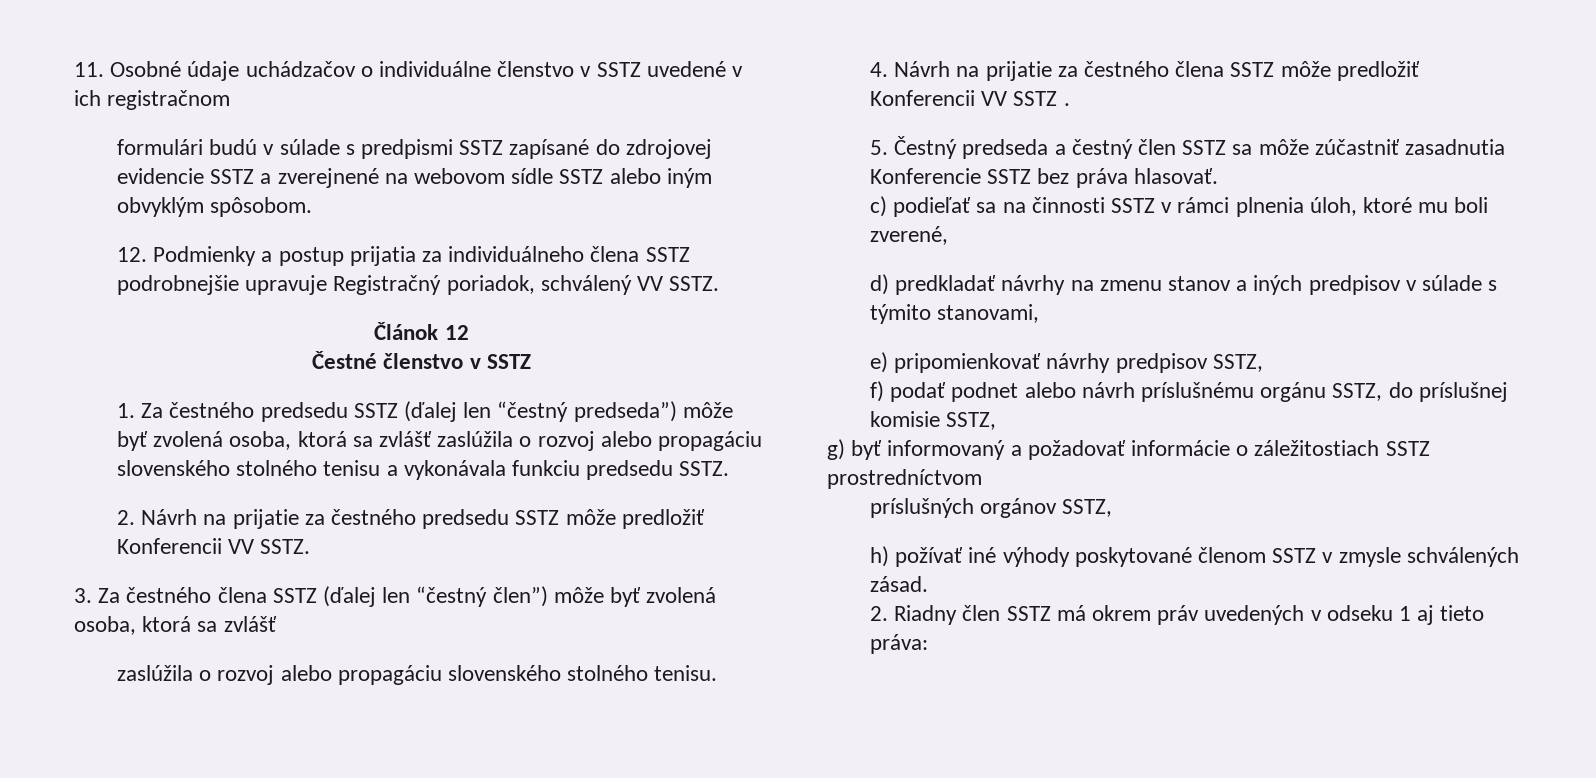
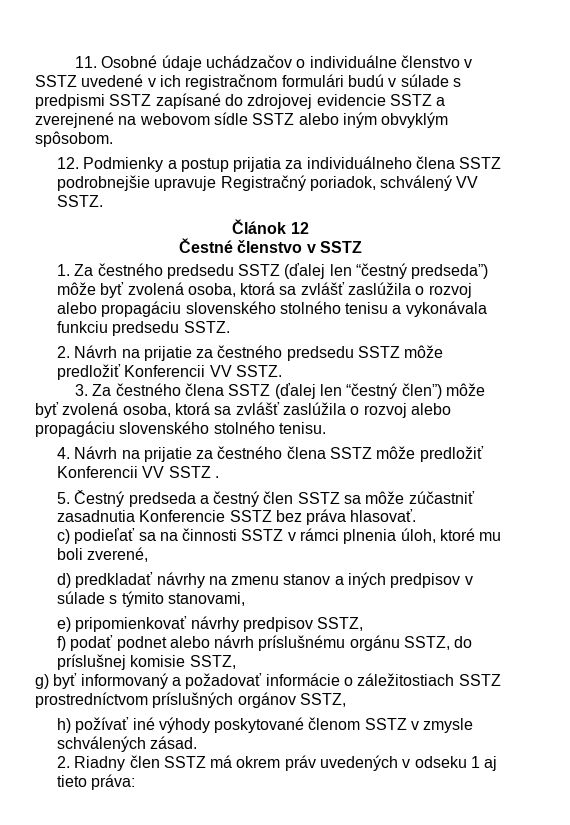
- 11. Osobné údaje uchádzačov o individuálne členstvo v SSTZ uvedené v ich registračnom
- formulári budú v súlade s predpismi SSTZ zapísané do zdrojovej evidencie SSTZ a zverejnené na webovom sídle SSTZ alebo iným obvyklým spôsobom.
+ 11. Osobné údaje uchádzačov o individuálne členstvo v SSTZ uvedené v ich registračnom formulári budú v súlade s predpismi SSTZ zapísané do zdrojovej evidencie SSTZ a zverejnené na webovom sídle SSTZ alebo iným obvyklým spôsobom.
- 3. Za čestného člena SSTZ (ďalej len “čestný člen”) môže byť zvolená osoba, ktorá sa zvlášť
- zaslúžila o rozvoj alebo propagáciu slovenského stolného tenisu.
+ 3. Za čestného člena SSTZ (ďalej len “čestný člen”) môže byť zvolená osoba, ktorá sa zvlášť zaslúžila o rozvoj alebo propagáciu slovenského stolného tenisu.
- g) byť informovaný a požadovať informácie o záležitostiach SSTZ prostredníctvom
- príslušných orgánov SSTZ,
+ g) byť informovaný a požadovať informácie o záležitostiach SSTZ prostredníctvom príslušných orgánov SSTZ,

